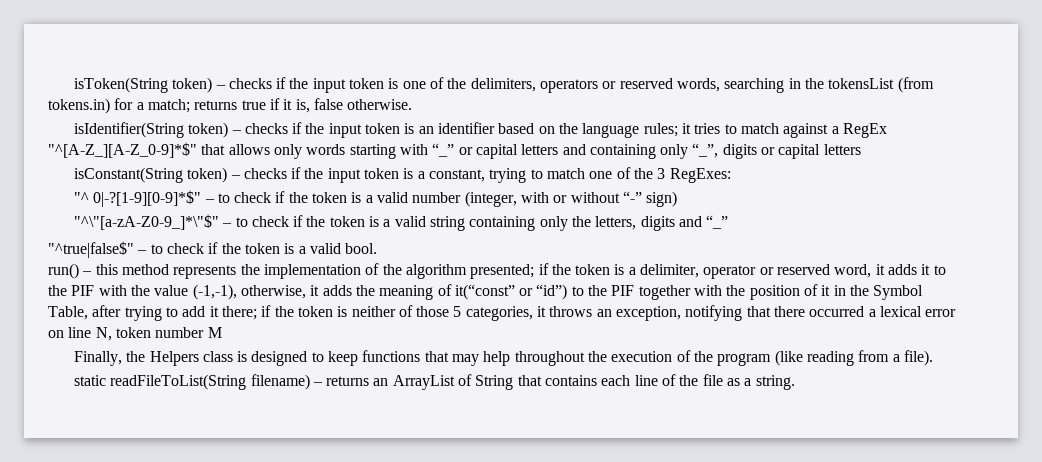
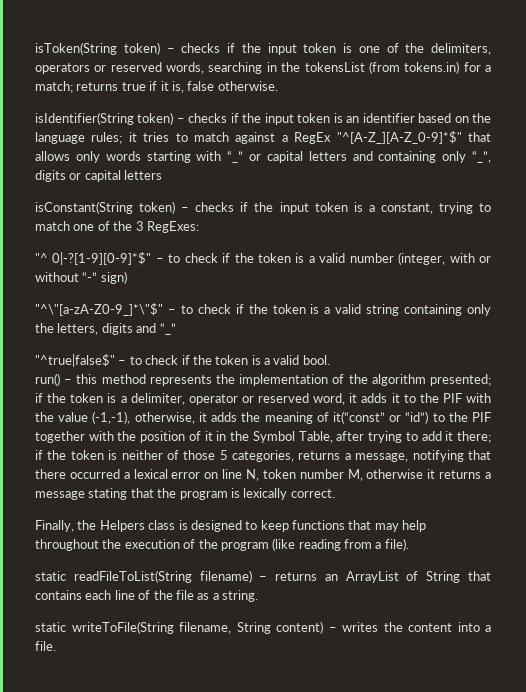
- if the token is neither of those 5 categories, it throws an exception, notifying that there occurred a lexical error on line N, token number M
+ if the token is neither of those 5 categories, returns a message, notifying that there occurred a lexical error on line N, token number M, otherwise it returns a message stating that the program is lexically correct.
+ static writeToFile(String filename, String content) – writes the content into a file.

